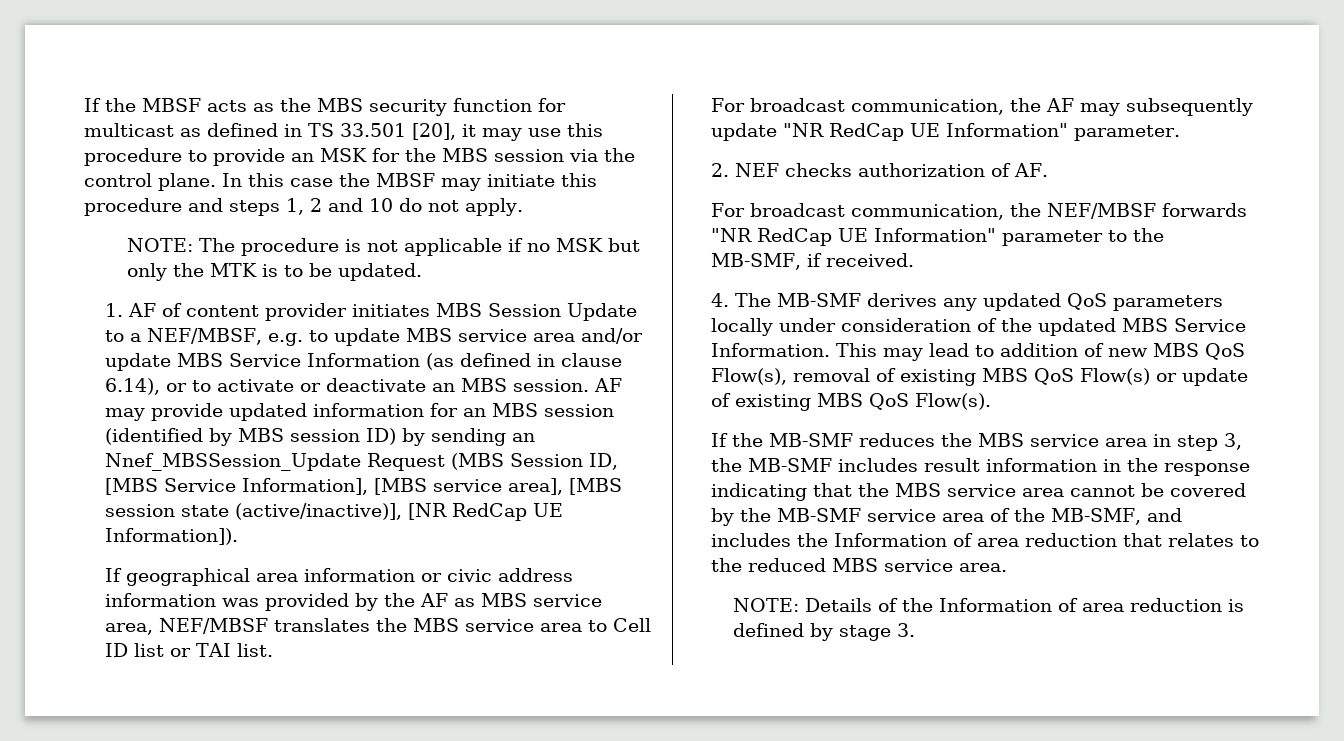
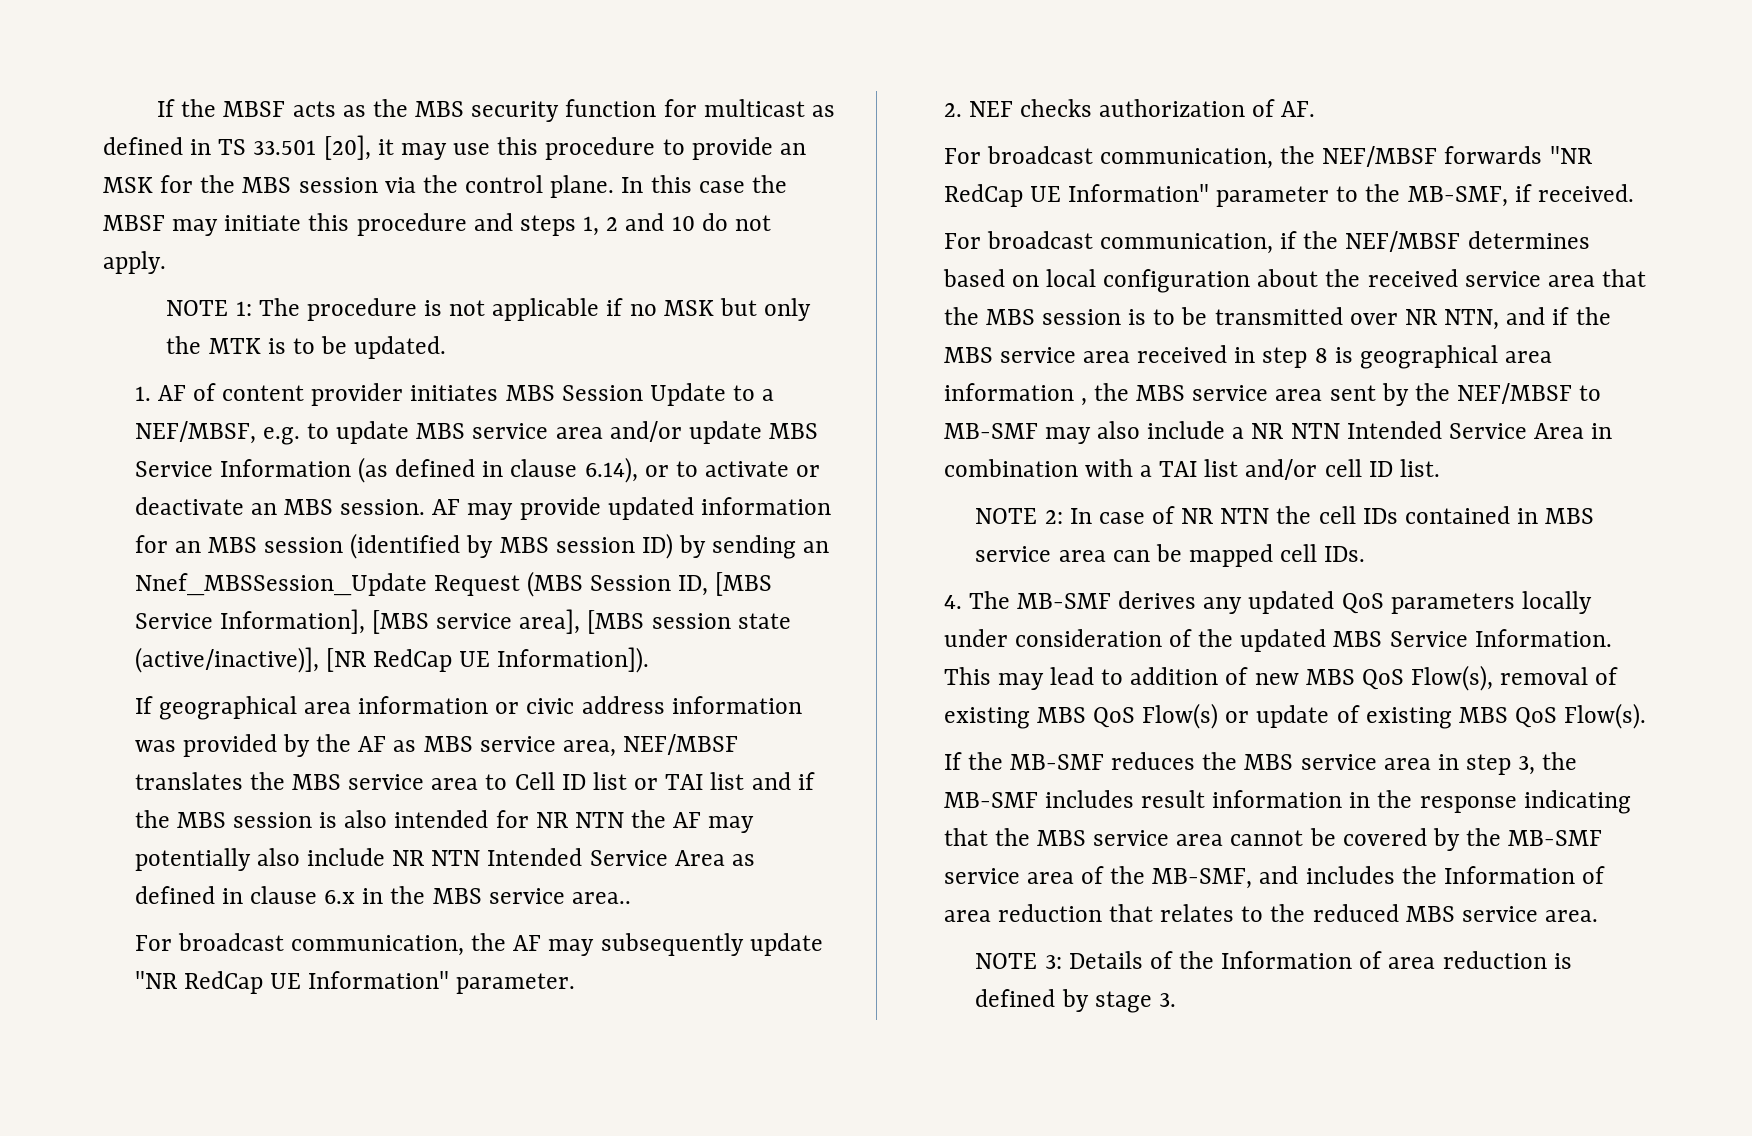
- NOTE: The procedure is not applicable if no MSK but only the MTK is to be updated.
+ NOTE 1: The procedure is not applicable if no MSK but only the MTK is to be updated.
- If geographical area information or civic address information was provided by the AF as MBS service area, NEF/MBSF translates the MBS service area to Cell ID list or TAI list.
+ If geographical area information or civic address information was provided by the AF as MBS service area, NEF/MBSF translates the MBS service area to Cell ID list or TAI list and if the MBS session is also intended for NR NTN the AF may potentially also include NR NTN Intended Service Area as defined in clause 6.x in the MBS service area..
+ For broadcast communication, if the NEF/MBSF determines based on local configuration about the received service area that the MBS session is to be transmitted over NR NTN, and if the MBS service area received in step 8 is geographical area information , the MBS service area sent by the NEF/MBSF to MB-SMF may also include a NR NTN Intended Service Area in combination with a TAI list and/or cell ID list.
+ NOTE 2: In case of NR NTN the cell IDs contained in MBS service area can be mapped cell IDs.
- NOTE: Details of the Information of area reduction is defined by stage 3.
+ NOTE 3: Details of the Information of area reduction is defined by stage 3.

